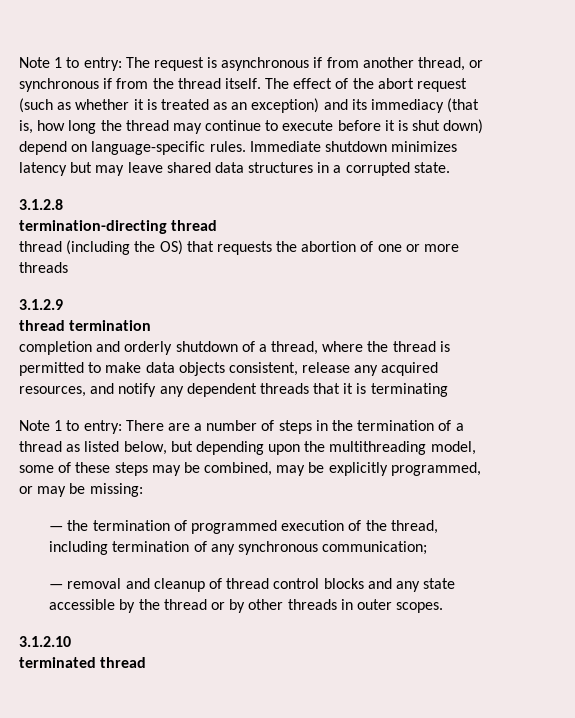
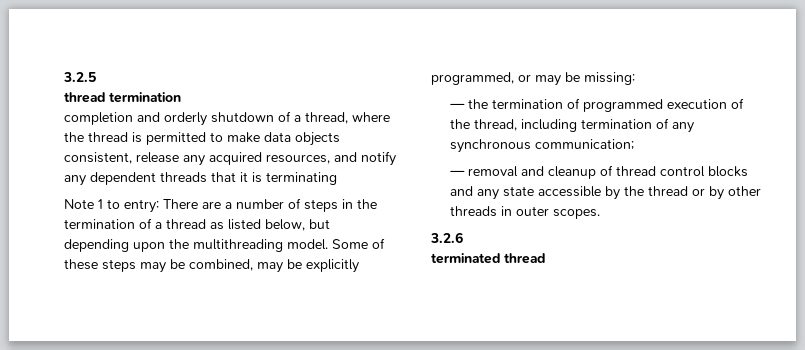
- Note 1 to entry: The request is asynchronous if from another thread, or synchronous if from the thread itself. The effect of the abort request (such as whether it is treated as an exception) and its immediacy (that is, how long the thread may continue to execute before it is shut down) depend on language-specific rules. Immediate shutdown minimizes latency but may leave shared data structures in a corrupted state.
- 3.1.2.8
- termination-directing thread
- thread (including the OS) that requests the abortion of one or more threads
- 3.1.2.9
+ 3.2.5
- Note 1 to entry: There are a number of steps in the termination of a thread as listed below, but depending upon the multithreading model, some of these steps may be combined, may be explicitly programmed, or may be missing:
+ Note 1 to entry: There are a number of steps in the termination of a thread as listed below, but depending upon the multithreading model. Some of these steps may be combined, may be explicitly programmed, or may be missing:
- 3.1.2.10
+ 3.2.6

